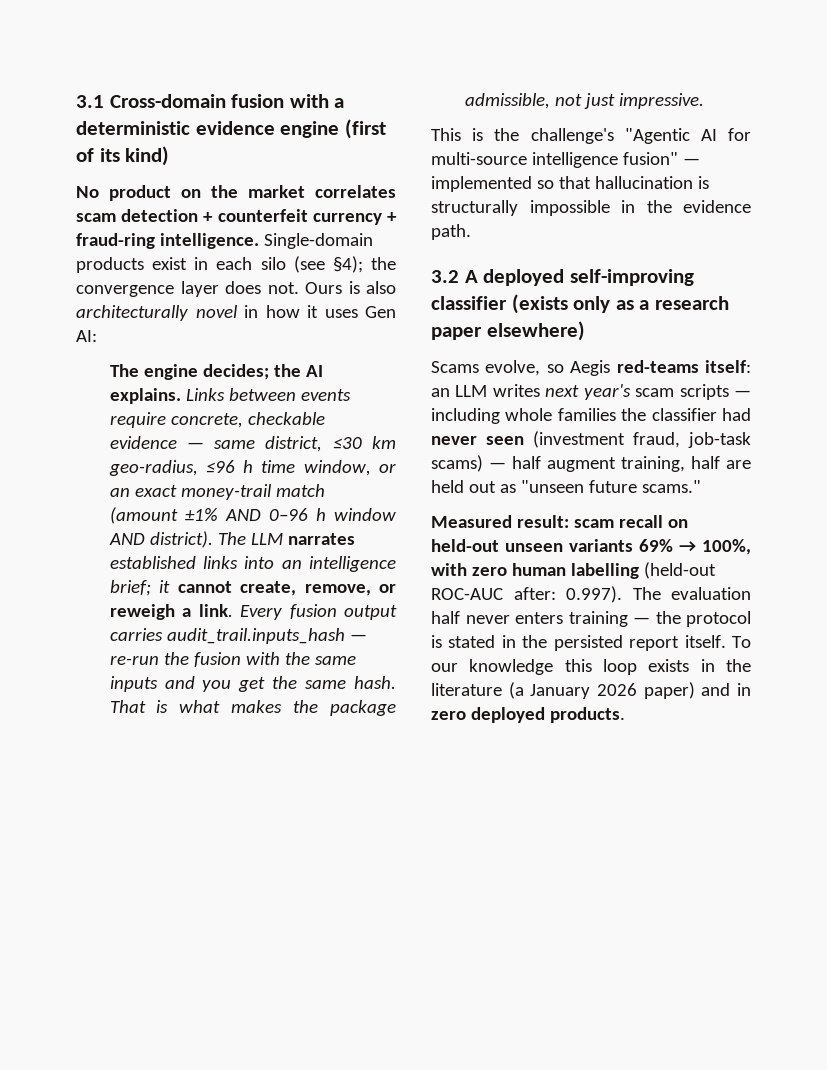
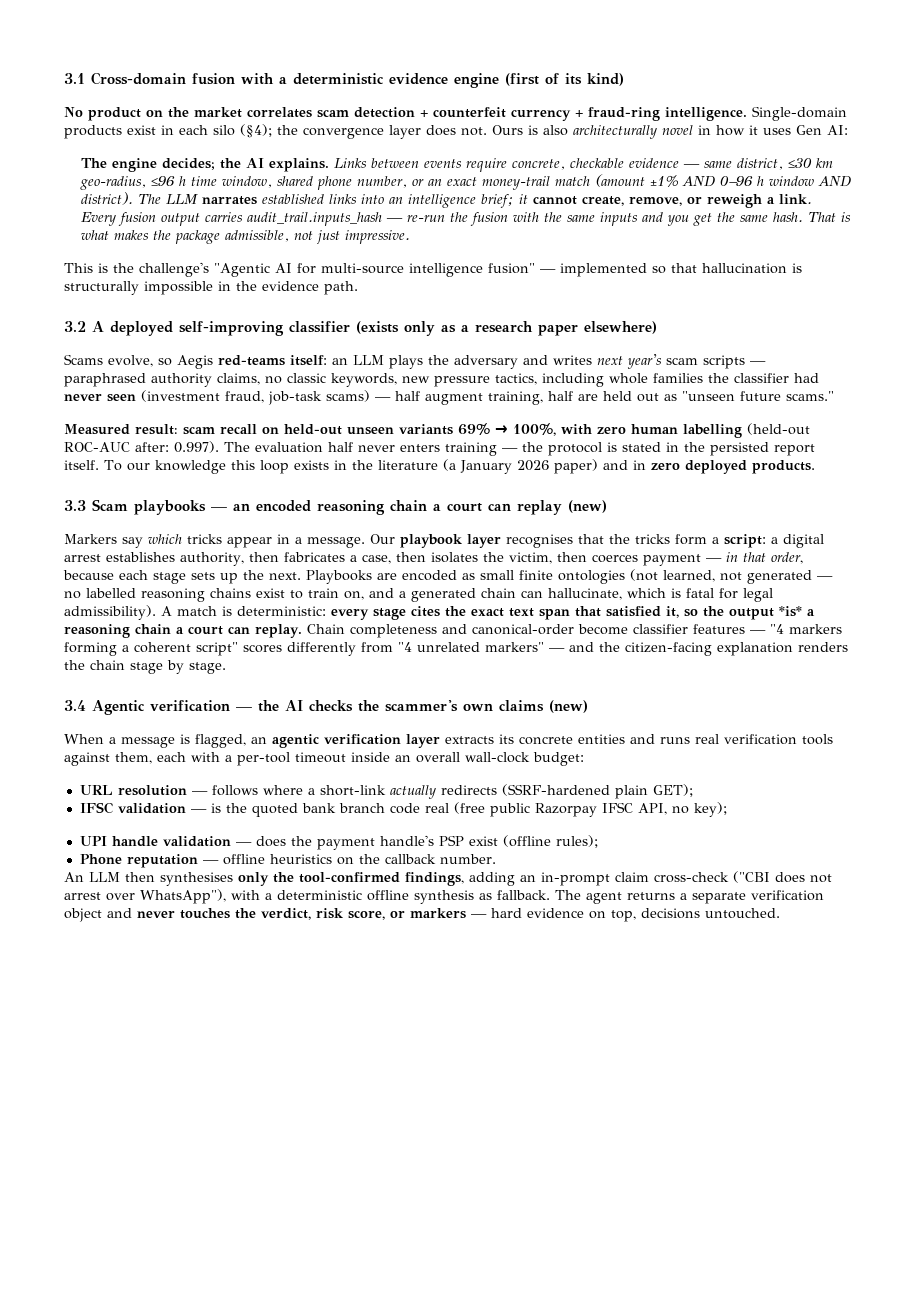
- Single-domain products exist in each silo (see §4); the convergence layer does not.
+ Single-domain products exist in each silo (§4); the convergence layer does not.
- Links between events require concrete, checkable evidence — same district, ≤30 km geo-radius, ≤96 h time window, or an exact money-trail match (amount ±1% AND 0–96 h window AND district).
+ Links between events require concrete, checkable evidence — same district, ≤30 km geo-radius, ≤96 h time window, shared phone number, or an exact money-trail match (amount ±1% AND 0–96 h window AND district).
- Scams evolve, so Aegis red-teams itself: an LLM writes next year's scam scripts — including whole families the classifier had never seen (investment fraud, job-task scams) — half augment training, half are held out as "unseen future scams."
+ Scams evolve, so Aegis red-teams itself: an LLM plays the adversary and writes next year's scam scripts — paraphrased authority claims, no classic keywords, new pressure tactics, including whole families the classifier had never seen (investment fraud, job-task scams) — half augment training, half are held out as "unseen future scams."
+ 3.3 Scam playbooks — an encoded reasoning chain a court can replay (new)
+ Markers say which tricks appear in a message. Our playbook layer recognises that the tricks form a script: a digital arrest establishes authority, then fabricates a case, then isolates the victim, then coerces payment — in that order, because each stage sets up the next. Playbooks are encoded as small finite ontologies (not learned, not generated — no labelled reasoning chains exist to train on, and a generated chain can hallucinate, which is fatal for legal admissibility). A match is deterministic: every stage cites the exact text span that satisfied it, so the output *is* a reasoning chain a court can replay. Chain completeness and canonical-order become classifier features — "4 markers forming a coherent script" scores differently from "4 unrelated markers" — and the citizen-facing explanation renders the chain stage by stage.
+ 3.4 Agentic verification — the AI checks the scammer's own claims (new)
+ When a message is flagged, an agentic verification layer extracts its concrete entities and runs real verification tools against them, each with a per-tool timeout inside an overall wall-clock budget:
+ URL resolution — follows where a short-link actually redirects (SSRF-hardened plain GET);
+ IFSC validation — is the quoted bank branch code real (free public Razorpay IFSC API, no key);
+ UPI handle validation — does the payment handle's PSP exist (offline rules);
+ Phone reputation — offline heuristics on the callback number.
+ An LLM then synthesises only the tool-confirmed findings, adding an in-prompt claim cross-check ("CBI does not arrest over WhatsApp"), with a deterministic offline synthesis as fallback. The agent returns a separate verification object and never touches the verdict, risk score, or markers — hard evidence on top, decisions untouched.

